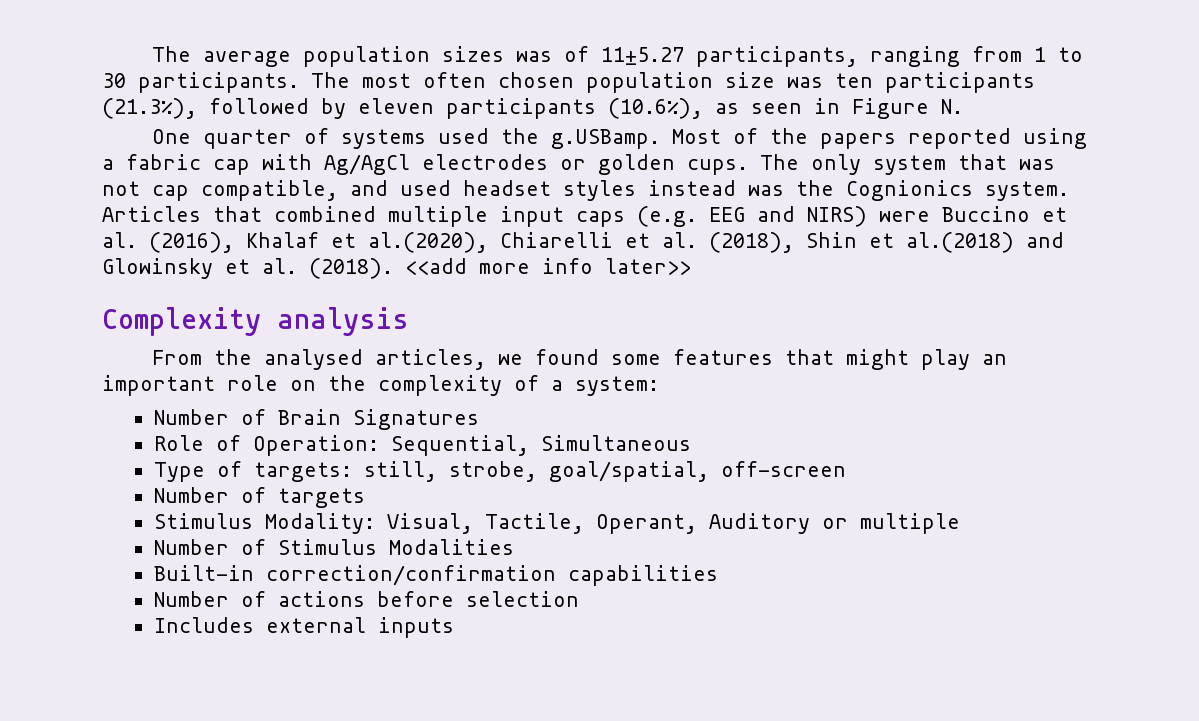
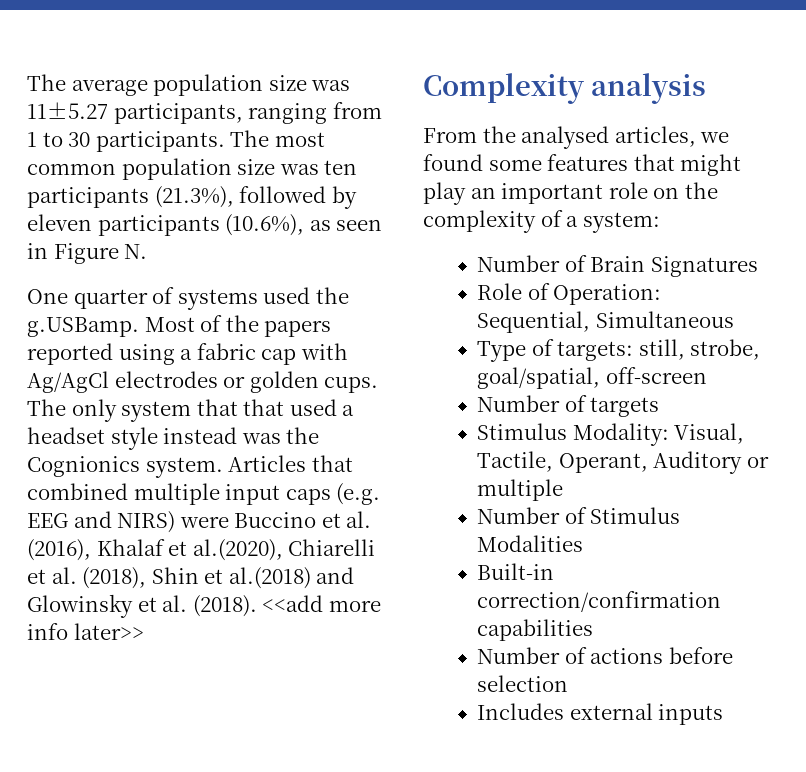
- The average population sizes was of 11±5.27 participants, ranging from 1 to 30 participants.
+ The average population size was 11±5.27 participants, ranging from 1 to 30 participants.
- The most often chosen population size was ten participants (21.3%), followed by eleven participants (10.6%), as seen in Figure N.
+ The most common population size was ten participants (21.3%), followed by eleven participants (10.6%), as seen in Figure N.
- The only system that was not cap compatible, and used headset styles instead was the Cognionics system.
+ The only system that that used a headset style instead was the Cognionics system.

